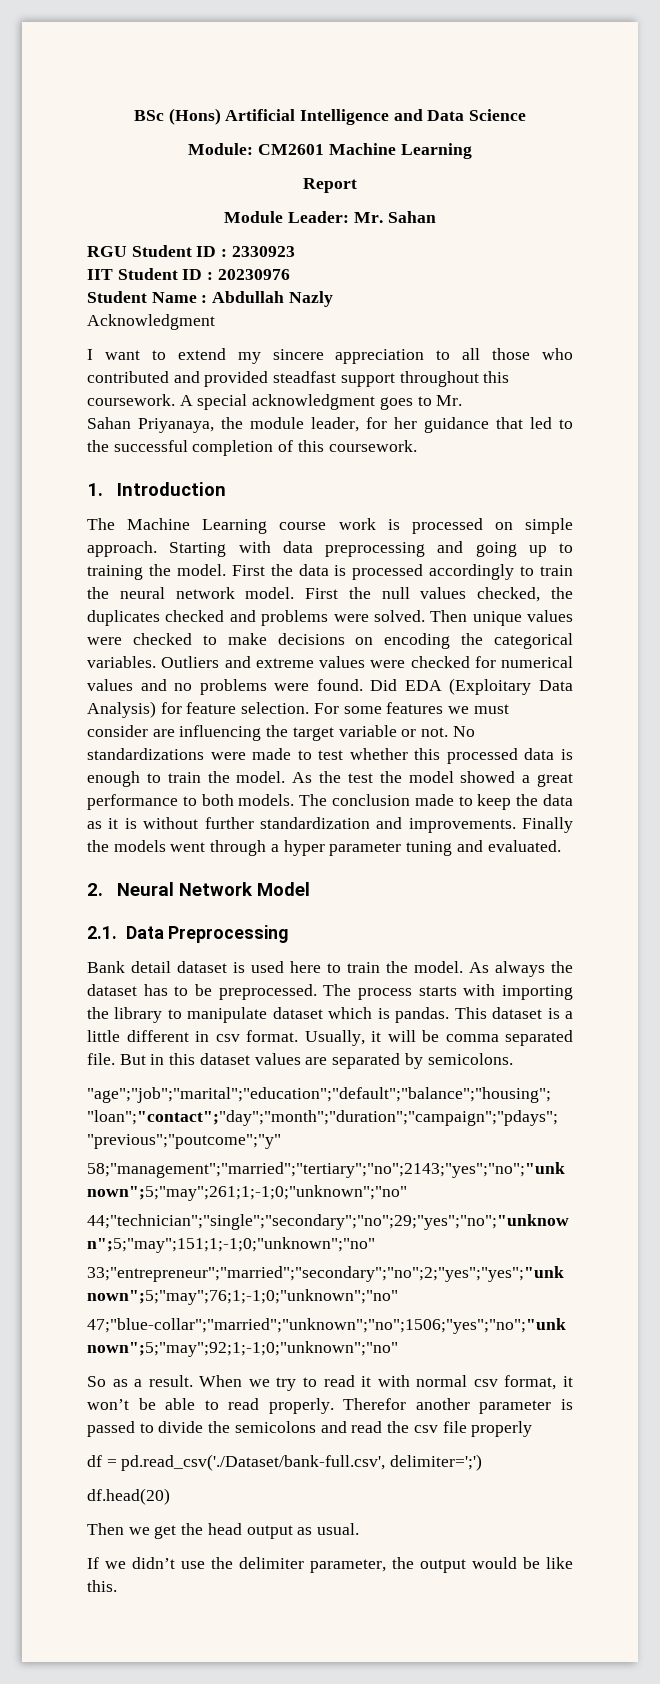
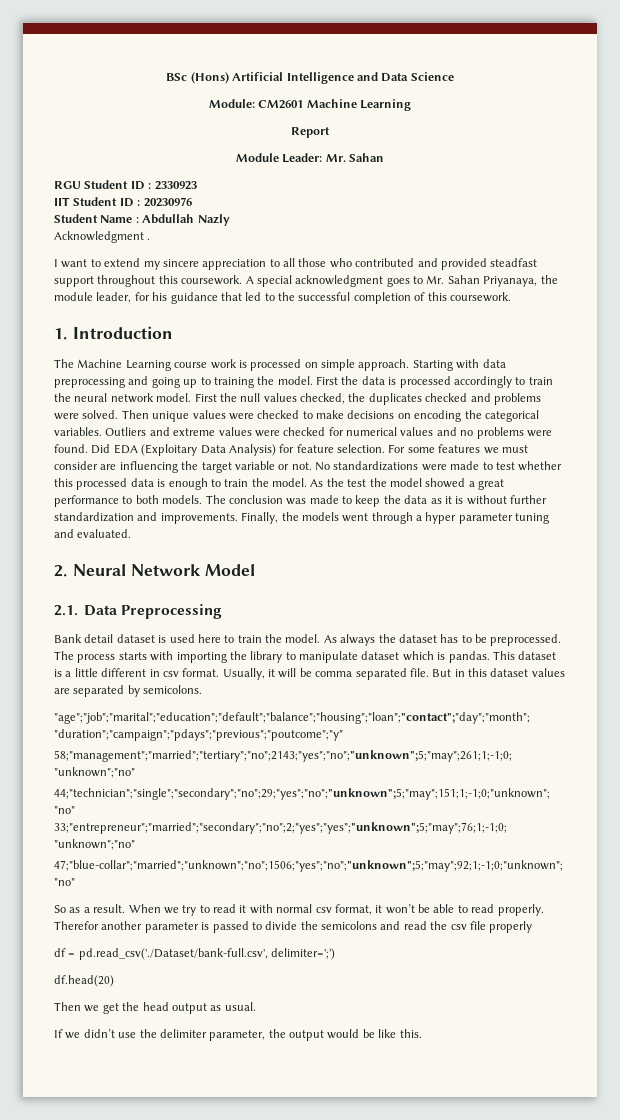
- Acknowledgment
+ Acknowledgment .
- A special acknowledgment goes to Mr.
- Sahan Priyanaya, the module leader, for her guidance that led to the successful completion of this coursework.
+ A special acknowledgment goes to Mr. Sahan Priyanaya, the module leader, for his guidance that led to the successful completion of this coursework.
- The conclusion made to keep the data as it is without further standardization and improvements.
+ The conclusion was made to keep the data as it is without further standardization and improvements.
- Finally the models went through a hyper parameter tuning and evaluated.
+ Finally, the models went through a hyper parameter tuning and evaluated.

